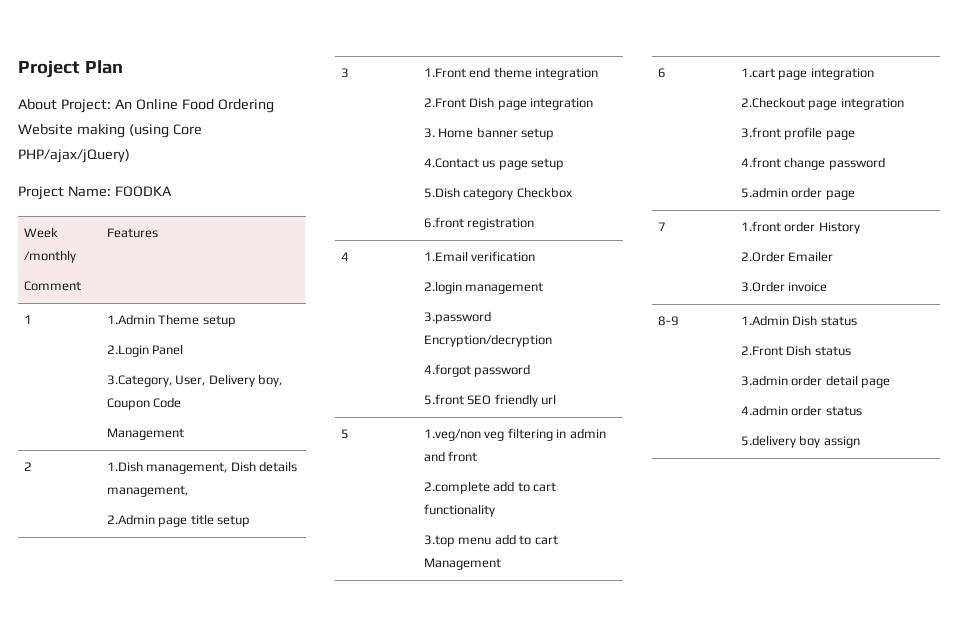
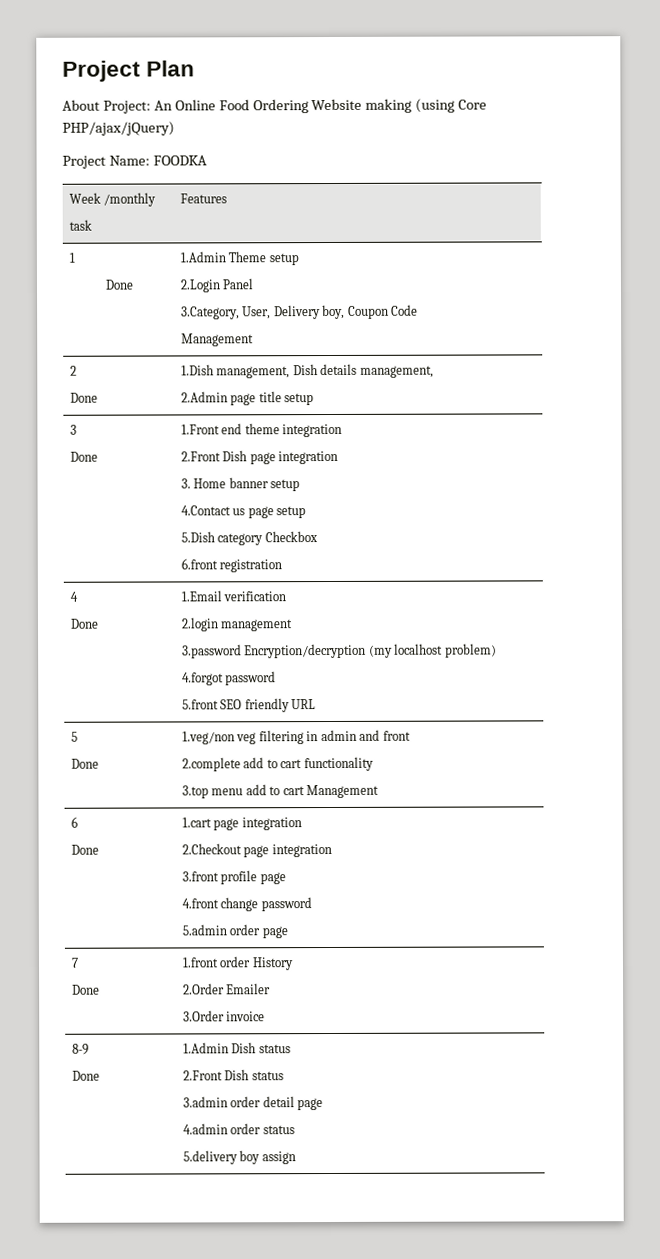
  Week /monthly
- Comment | Features
- 1 | 1.Admin Theme setup
+ task | Features
+ 1
+ Done | 1.Admin Theme setup
- 2 | 1.Dish management, Dish details management,
+ 2
+ Done | 1.Dish management, Dish details management,
- 3 | 1.Front end theme integration
+ 3
+ Done | 1.Front end theme integration
- 4 | 1.Email verification
+ 4
+ Done | 1.Email verification
  2.login management
- 3.password Encryption/decryption
+ 3.password Encryption/decryption (my localhost problem)
  4.forgot password
- 5.front SEO friendly url
+ 5.front SEO friendly URL
- 5 | 1.veg/non veg filtering in admin and front
+ 5
+ Done | 1.veg/non veg filtering in admin and front
- 6 | 1.cart page integration
+ 6
+ Done | 1.cart page integration
- 7 | 1.front order History
+ 7
+ Done | 1.front order History
- 8-9 | 1.Admin Dish status
+ 8-9
+ Done | 1.Admin Dish status

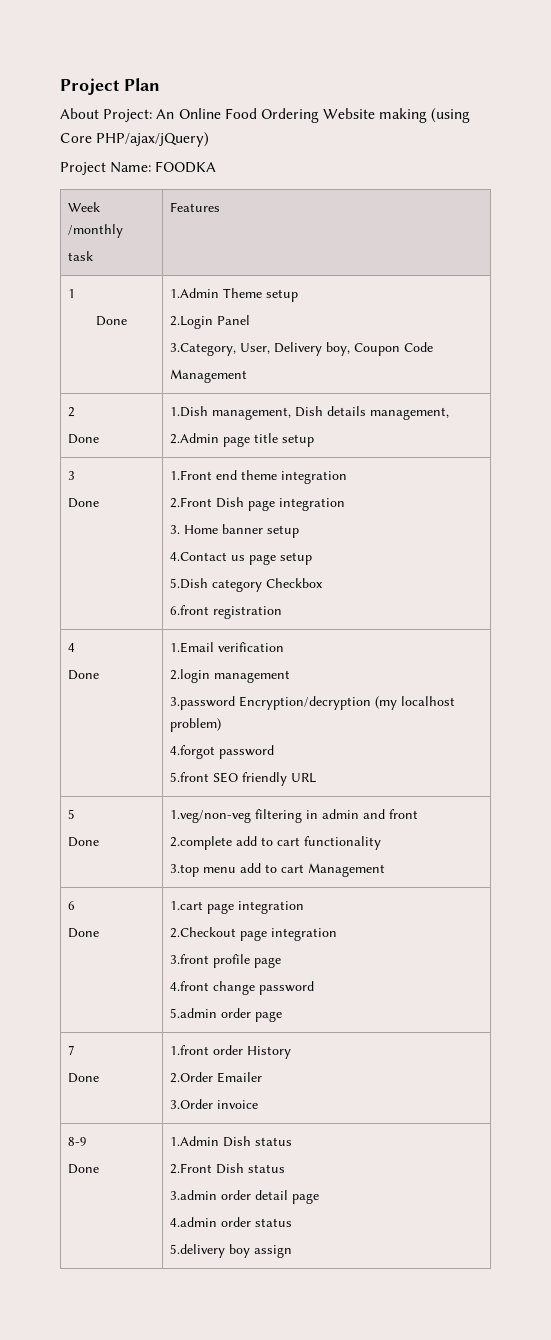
  5
- Done | 1.veg/non veg filtering in admin and front
+ Done | 1.veg/non-veg filtering in admin and front

